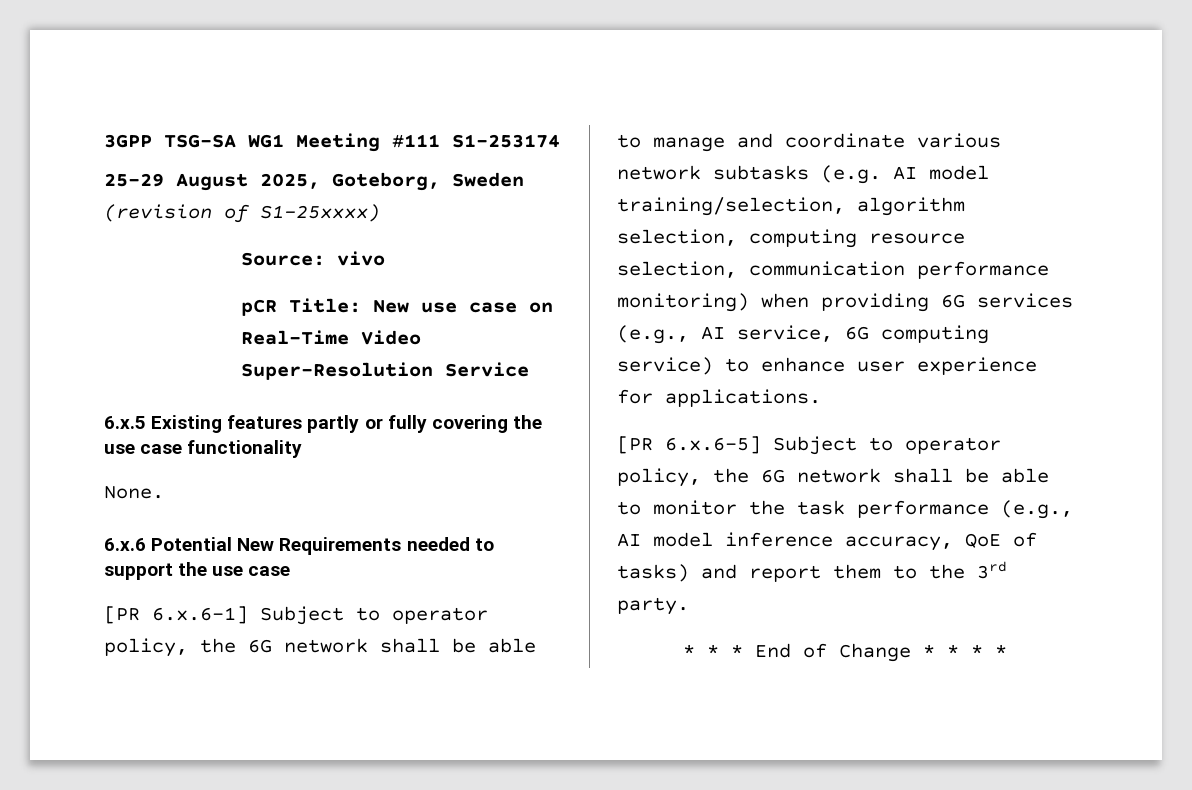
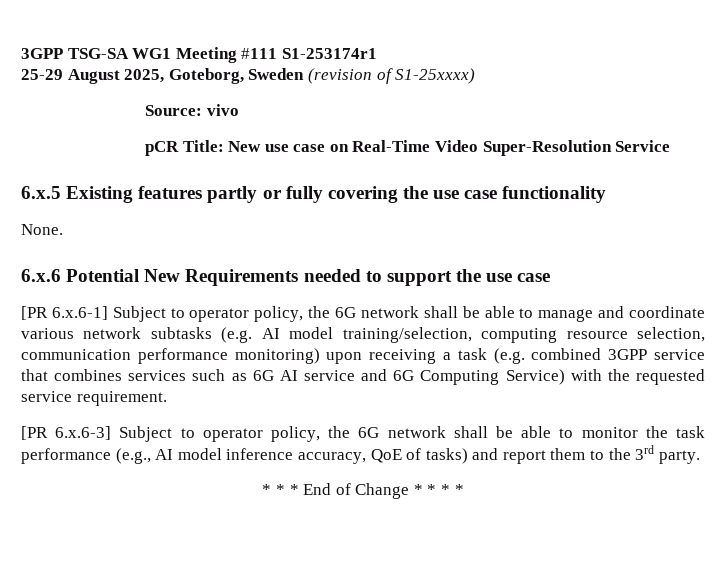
- 3GPP TSG-SA WG1 Meeting #111 S1-253174
+ 3GPP TSG-SA WG1 Meeting #111 S1-253174r1
- [PR 6.x.6-1] Subject to operator policy, the 6G network shall be able to manage and coordinate various network subtasks (e.g. AI model training/selection, algorithm selection, computing resource selection, communication performance monitoring) when providing 6G services (e.g., AI service, 6G computing service) to enhance user experience for applications.
- [PR 6.x.6-5] Subject to operator policy, the 6G network shall be able to monitor the task performance (e.g., AI model inference accuracy, QoE of tasks) and report them to the 3rd party.
+ [PR 6.x.6-1] Subject to operator policy, the 6G network shall be able to manage and coordinate various network subtasks (e.g. AI model training/selection, computing resource selection, communication performance monitoring) upon receiving a task (e.g. combined 3GPP service that combines services such as 6G AI service and 6G Computing Service) with the requested service requirement.
+ [PR 6.x.6-3] Subject to operator policy, the 6G network shall be able to monitor the task performance (e.g., AI model inference accuracy, QoE of tasks) and report them to the 3rd party.

